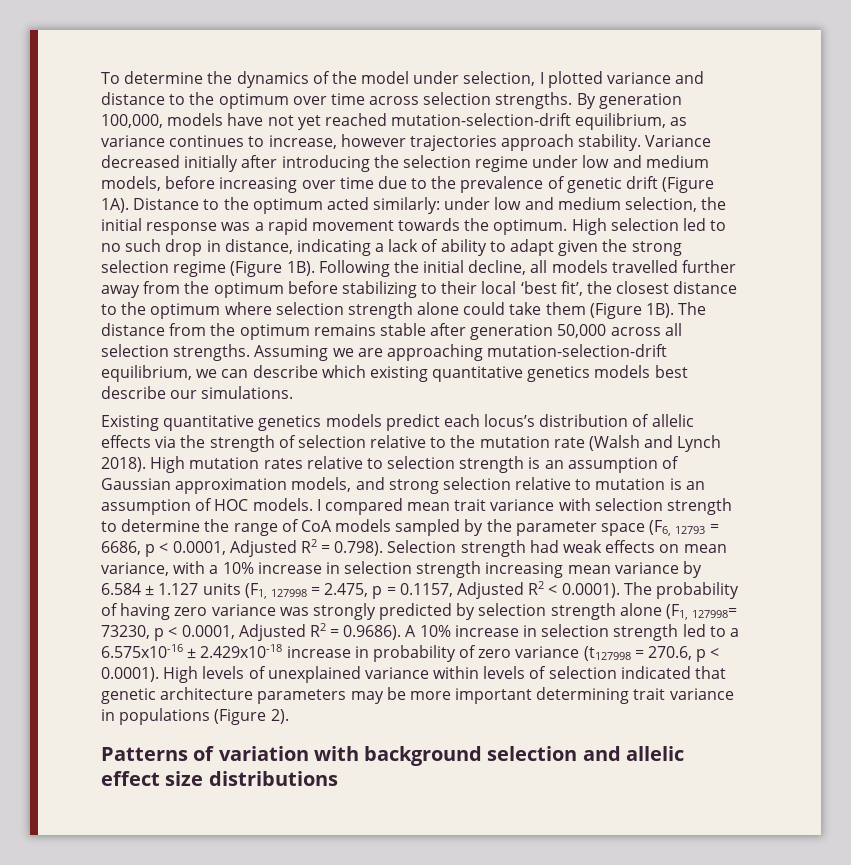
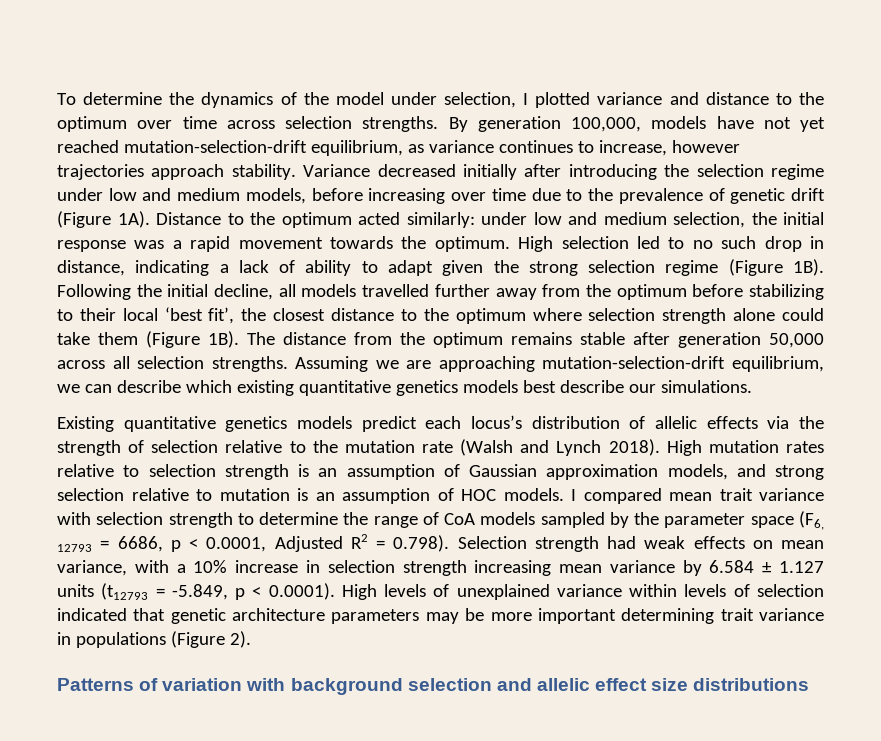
- I compared mean trait variance with selection strength to determine the range of CoA models sampled by the parameter space (F6, 12793 = 6686, p < 0.0001, Adjusted R2 = 0.798). Selection strength had weak effects on mean variance, with a 10% increase in selection strength increasing mean variance by 6.584 ± 1.127 units (F1, 127998 = 2.475, p = 0.1157, Adjusted R2 < 0.0001). The probability of having zero variance was strongly predicted by selection strength alone (F1, 127998= 73230, p < 0.0001, Adjusted R2 = 0.9686). A 10% increase in selection strength led to a 6.575x10-16 ± 2.429x10-18 increase in probability of zero variance (t127998 = 270.6, p < 0.0001). High levels of unexplained variance within levels of selection indicated that genetic architecture parameters may be more important determining trait variance in populations (Figure 2).
+ I compared mean trait variance with selection strength to determine the range of CoA models sampled by the parameter space (F6, 12793 = 6686, p < 0.0001, Adjusted R2 = 0.798). Selection strength had weak effects on mean variance, with a 10% increase in selection strength increasing mean variance by 6.584 ± 1.127 units (t12793 = -5.849, p < 0.0001). High levels of unexplained variance within levels of selection indicated that genetic architecture parameters may be more important determining trait variance in populations (Figure 2).

